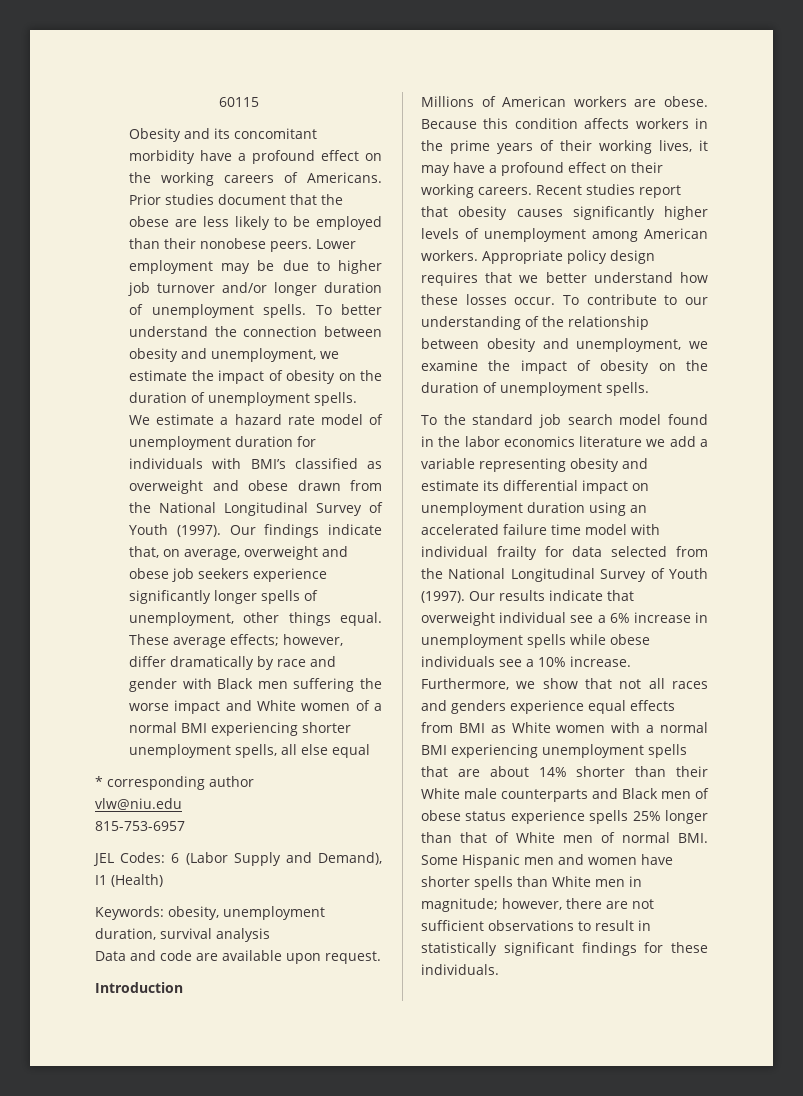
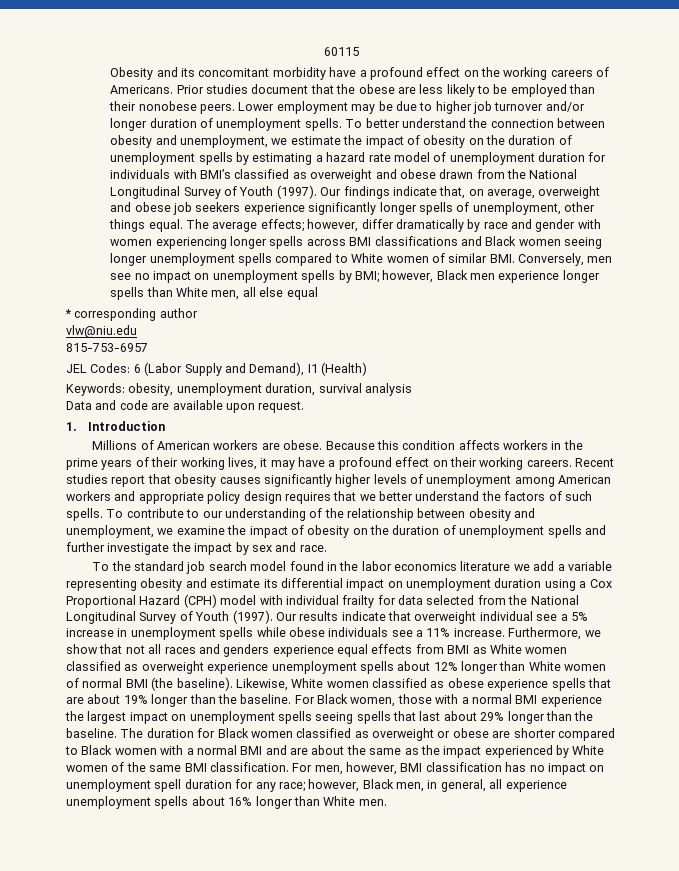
- To better understand the connection between obesity and unemployment, we estimate the impact of obesity on the duration of unemployment spells. We estimate a hazard rate model of unemployment duration for individuals with BMI’s classified as overweight and obese drawn from the National Longitudinal Survey of Youth (1997).
+ To better understand the connection between obesity and unemployment, we estimate the impact of obesity on the duration of unemployment spells by estimating a hazard rate model of unemployment duration for individuals with BMI’s classified as overweight and obese drawn from the National Longitudinal Survey of Youth (1997).
- These average effects; however, differ dramatically by race and gender with Black men suffering the worse impact and White women of a normal BMI experiencing shorter unemployment spells, all else equal
+ The average effects; however, differ dramatically by race and gender with women experiencing longer spells across BMI classifications and Black women seeing longer unemployment spells compared to White women of similar BMI. Conversely, men see no impact on unemployment spells by BMI; however, Black men experience longer spells than White men, all else equal
- Introduction
+ 1. Introduction
- Recent studies report that obesity causes significantly higher levels of unemployment among American workers. Appropriate policy design requires that we better understand how these losses occur.
+ Recent studies report that obesity causes significantly higher levels of unemployment among American workers and appropriate policy design requires that we better understand the factors of such spells.
- To contribute to our understanding of the relationship between obesity and unemployment, we examine the impact of obesity on the duration of unemployment spells.
+ To contribute to our understanding of the relationship between obesity and unemployment, we examine the impact of obesity on the duration of unemployment spells and further investigate the impact by sex and race.
- To the standard job search model found in the labor economics literature we add a variable representing obesity and estimate its differential impact on unemployment duration using an accelerated failure time model with individual frailty for data selected from the National Longitudinal Survey of Youth (1997).
+ To the standard job search model found in the labor economics literature we add a variable representing obesity and estimate its differential impact on unemployment duration using a Cox Proportional Hazard (CPH) model with individual frailty for data selected from the National Longitudinal Survey of Youth (1997).
- Our results indicate that overweight individual see a 6% increase in unemployment spells while obese individuals see a 10% increase.
+ Our results indicate that overweight individual see a 5% increase in unemployment spells while obese individuals see a 11% increase.
- Furthermore, we show that not all races and genders experience equal effects from BMI as White women with a normal BMI experiencing unemployment spells that are about 14% shorter than their White male counterparts and Black men of obese status experience spells 25% longer than that of White men of normal BMI. Some Hispanic men and women have shorter spells than White men in magnitude; however, there are not sufficient observations to result in statistically significant findings for these individuals.
+ Furthermore, we show that not all races and genders experience equal effects from BMI as White women classified as overweight experience unemployment spells about 12% longer than White women of normal BMI (the baseline). Likewise, White women classified as obese experience spells that are about 19% longer than the baseline. For Black women, those with a normal BMI experience the largest impact on unemployment spells seeing spells that last about 29% longer than the baseline. The duration for Black women classified as overweight or obese are shorter compared to Black women with a normal BMI and are about the same as the impact experienced by White women of the same BMI classification. For men, however, BMI classification has no impact on unemployment spell duration for any race; however, Black men, in general, all experience unemployment spells about 16% longer than White men.

